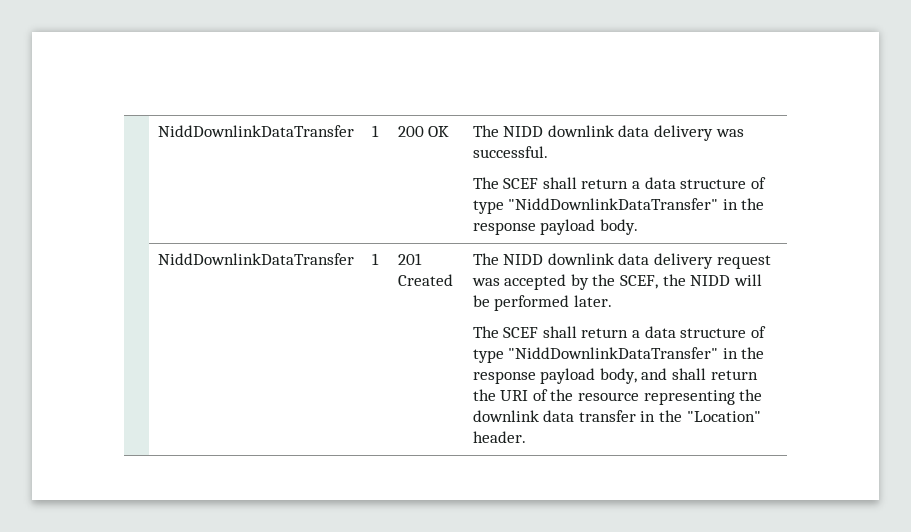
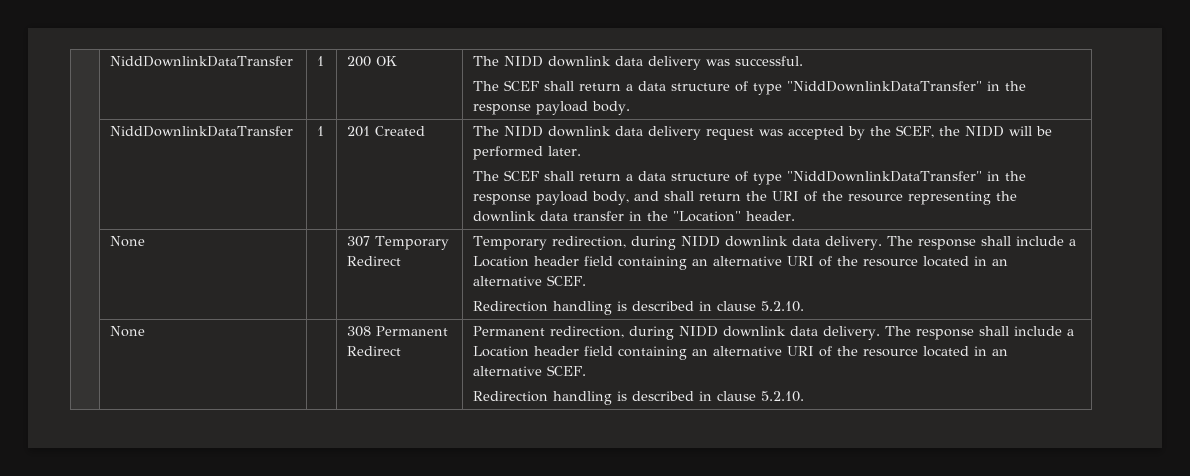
+ | None | | 307 Temporary Redirect | Temporary redirection, during NIDD downlink data delivery. The response shall include a Location header field containing an alternative URI of the resource located in an alternative SCEF.
+ Redirection handling is described in clause 5.2.10.
+ | None | | 308 Permanent Redirect | Permanent redirection, during NIDD downlink data delivery. The response shall include a Location header field containing an alternative URI of the resource located in an alternative SCEF.
+ Redirection handling is described in clause 5.2.10.

